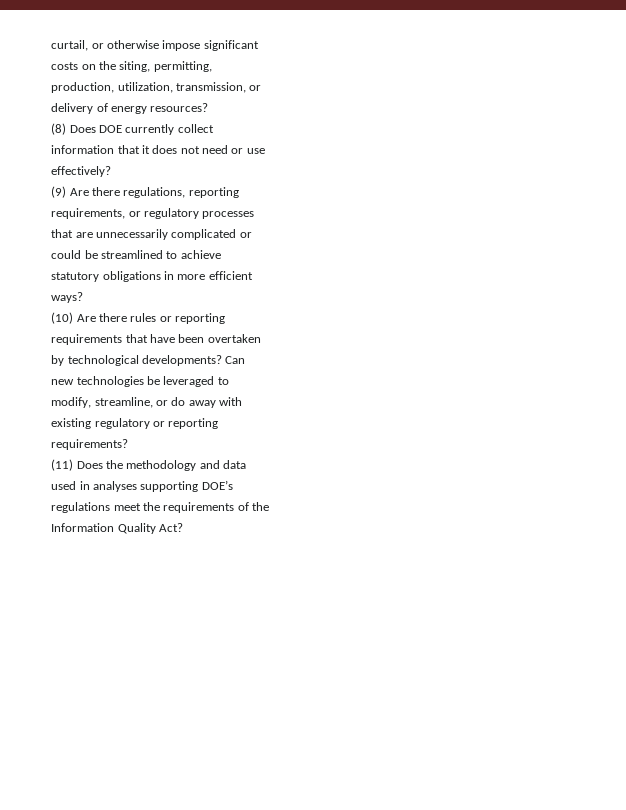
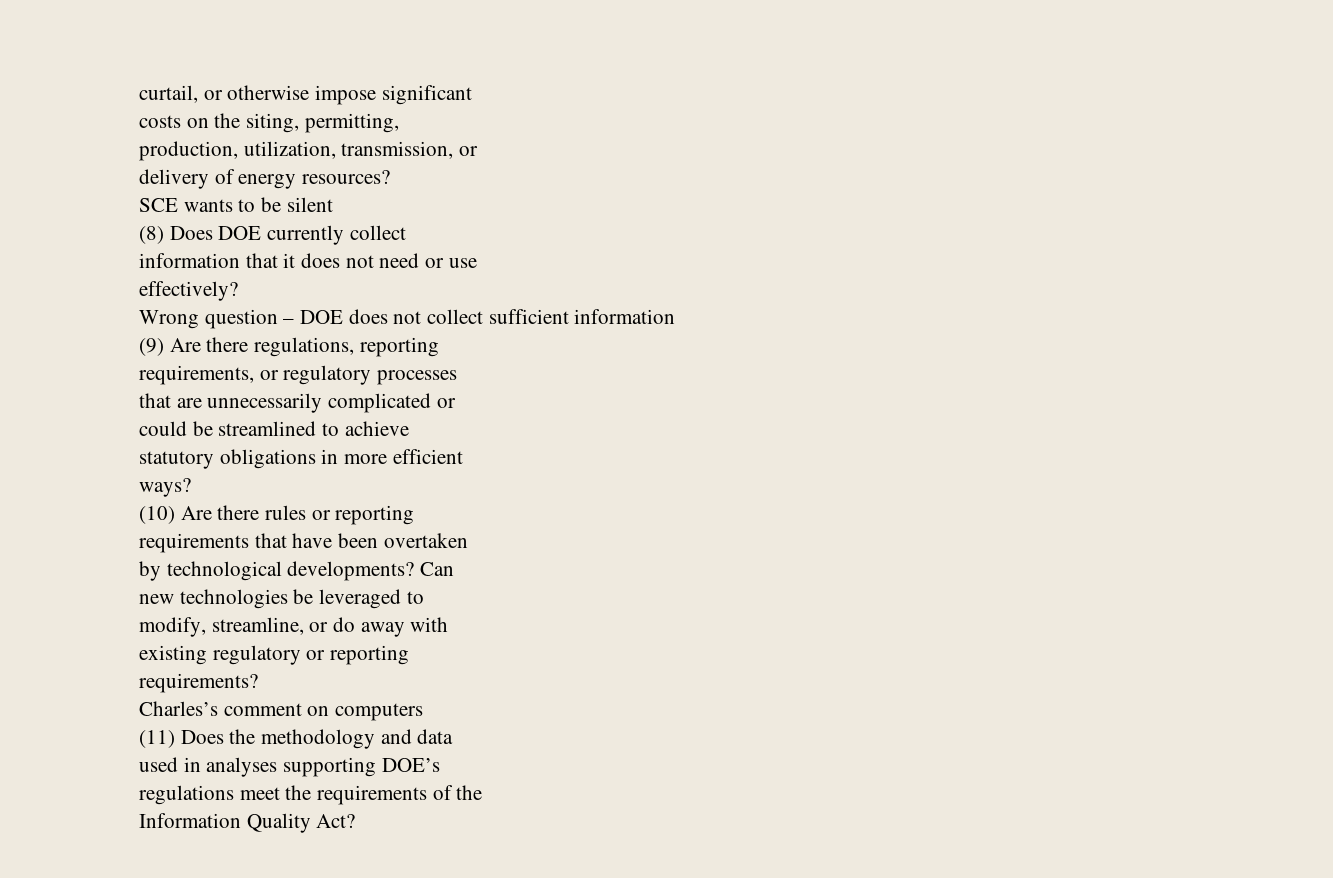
+ SCE wants to be silent
+ Wrong question – DOE does not collect sufficient information
+ Charles’s comment on computers

